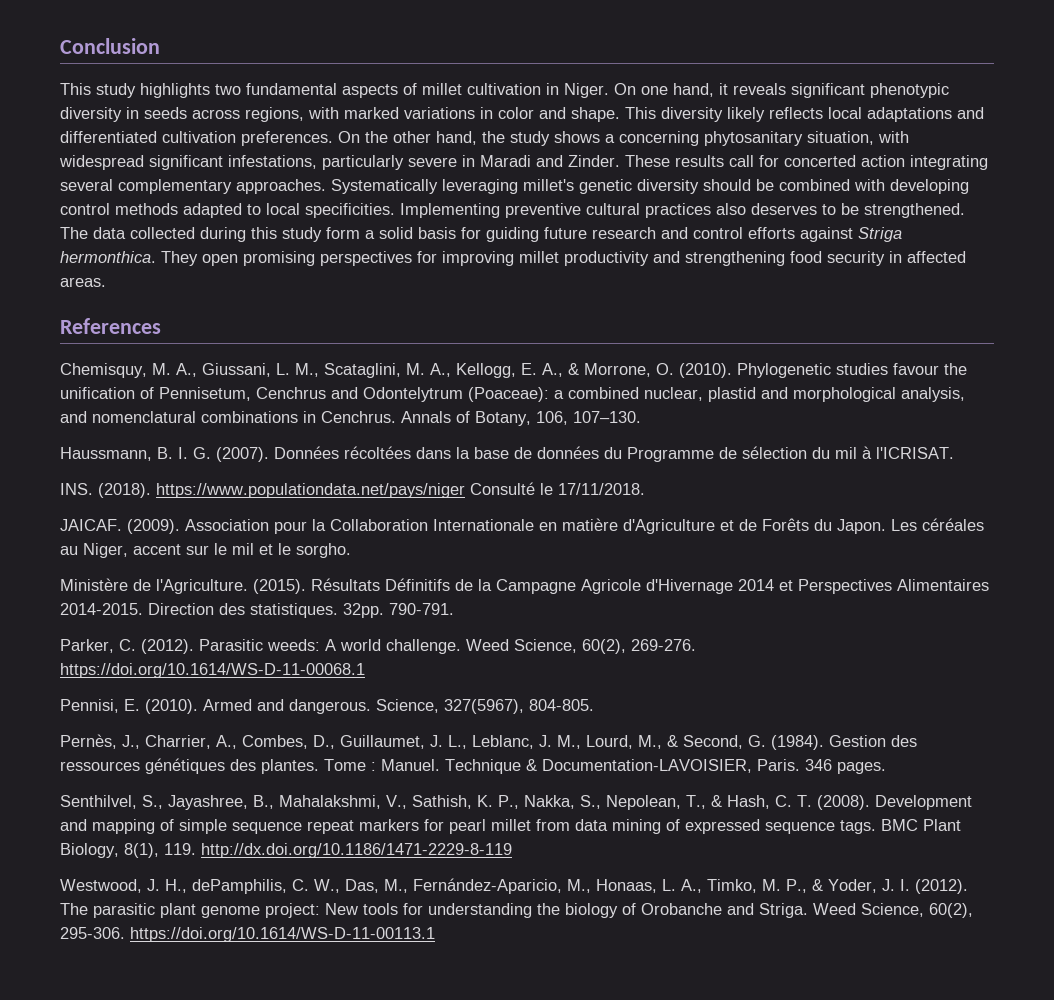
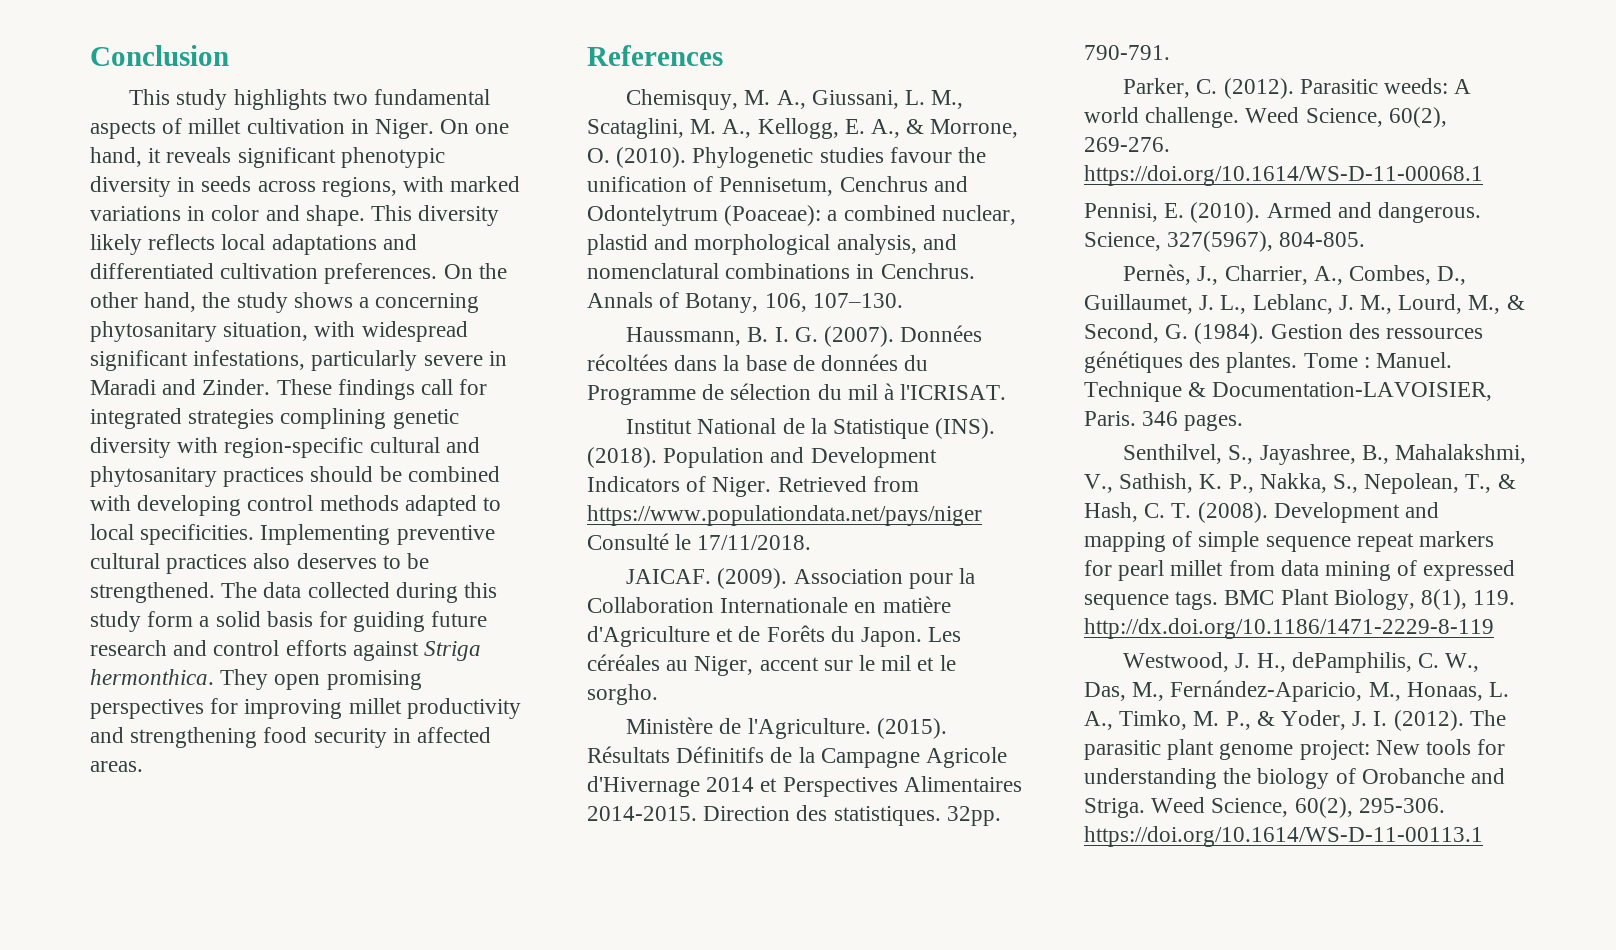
- These results call for concerted action integrating several complementary approaches. Systematically leveraging millet's genetic diversity should be combined with developing control methods adapted to local specificities.
+ These findings call for integrated strategies complining genetic diversity with region-specific cultural and phytosanitary practices should be combined with developing control methods adapted to local specificities.
- INS. (2018). https://www.populationdata.net/pays/niger Consulté le 17/11/2018.
+ Institut National de la Statistique (INS). (2018). Population and Development Indicators of Niger. Retrieved from https://www.populationdata.net/pays/niger Consulté le 17/11/2018.

